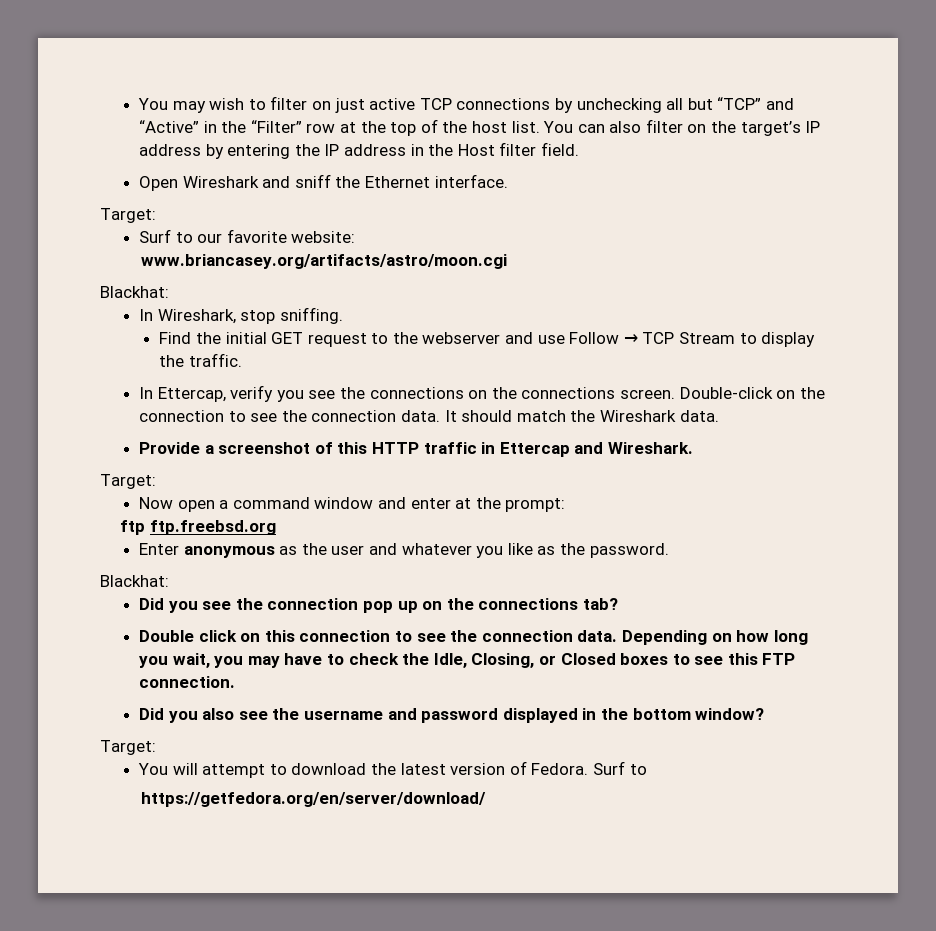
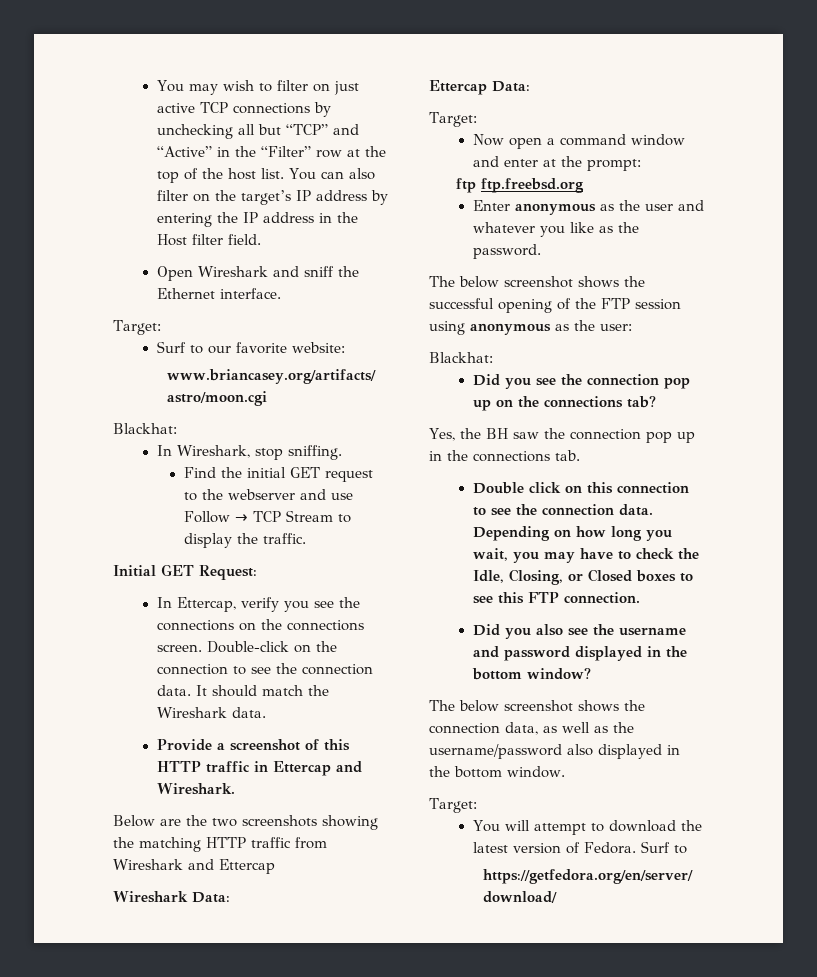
+ Initial GET Request:
+ Below are the two screenshots showing the matching HTTP traffic from Wireshark and Ettercap
+ Wireshark Data:
+ Ettercap Data:
+ The below screenshot shows the successful opening of the FTP session using anonymous as the user:
+ Yes, the BH saw the connection pop up in the connections tab.
+ The below screenshot shows the connection data, as well as the username/password also displayed in the bottom window.

